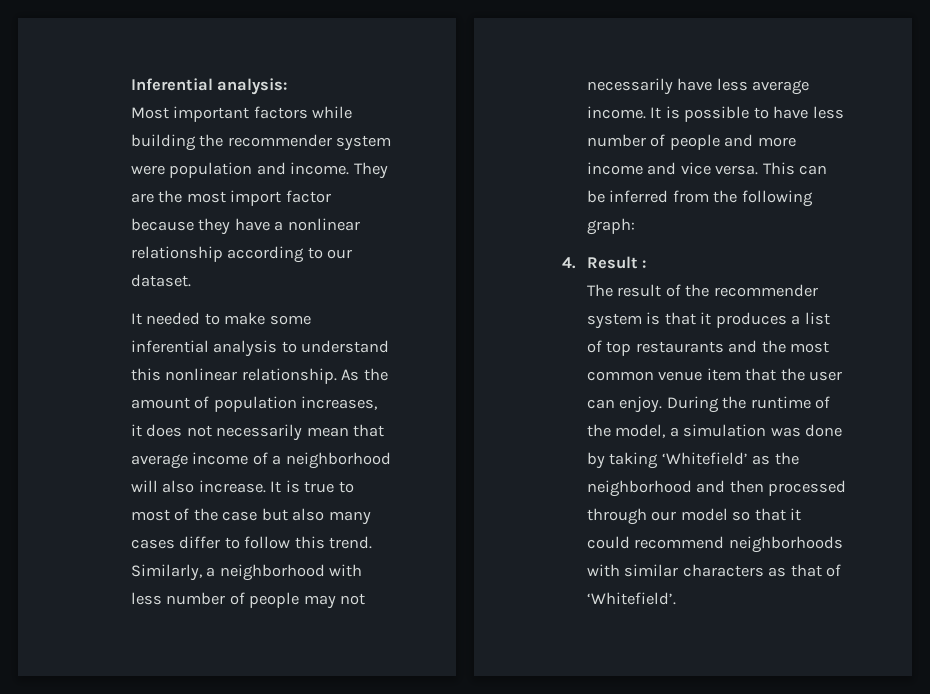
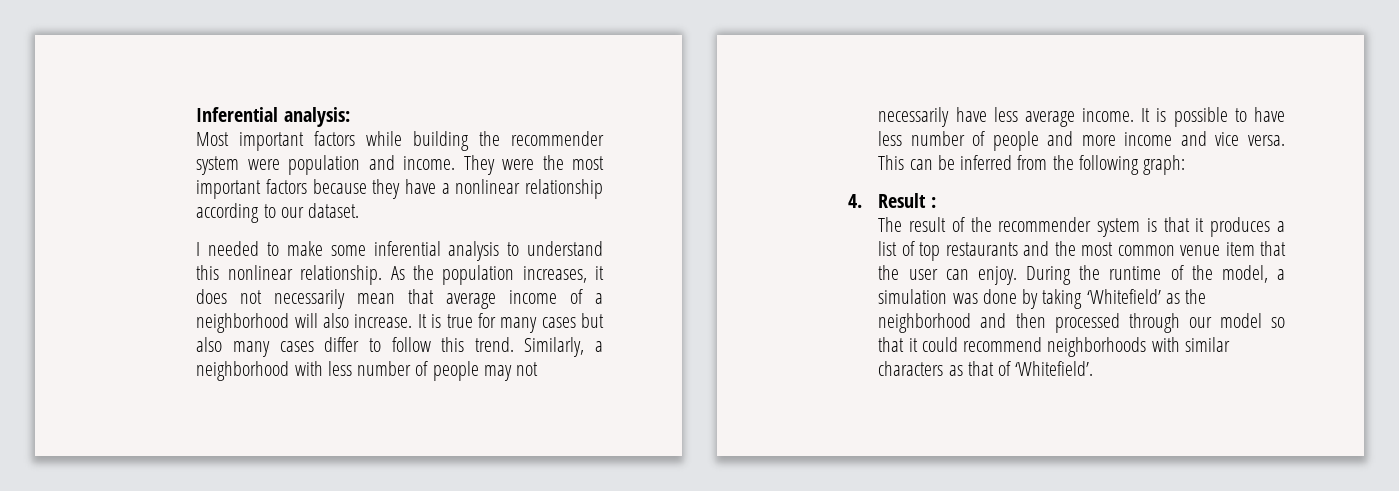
- They are the most import factor because they have a nonlinear relationship according to our dataset.
+ They were the most important factors because they have a nonlinear relationship according to our dataset.
- It needed to make some inferential analysis to understand this nonlinear relationship.
+ I needed to make some inferential analysis to understand this nonlinear relationship.
- As the amount of population increases, it does not necessarily mean that average income of a neighborhood will also increase.
+ As the population increases, it does not necessarily mean that average income of a neighborhood will also increase.
- It is true to most of the case but also many cases differ to follow this trend.
+ It is true for many cases but also many cases differ to follow this trend.

